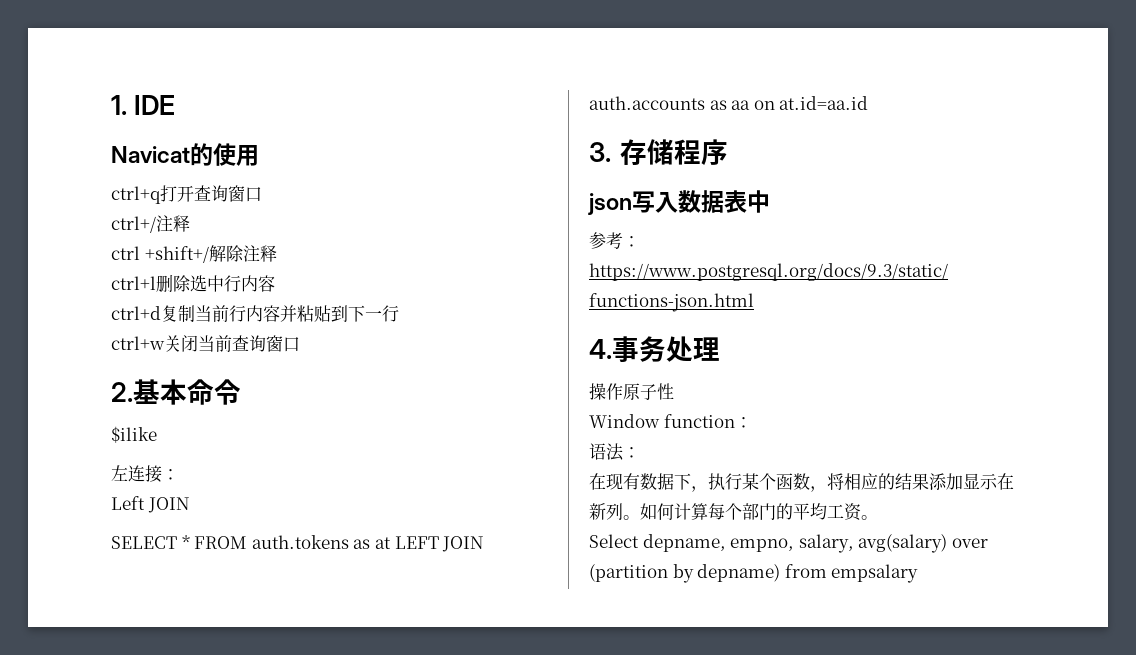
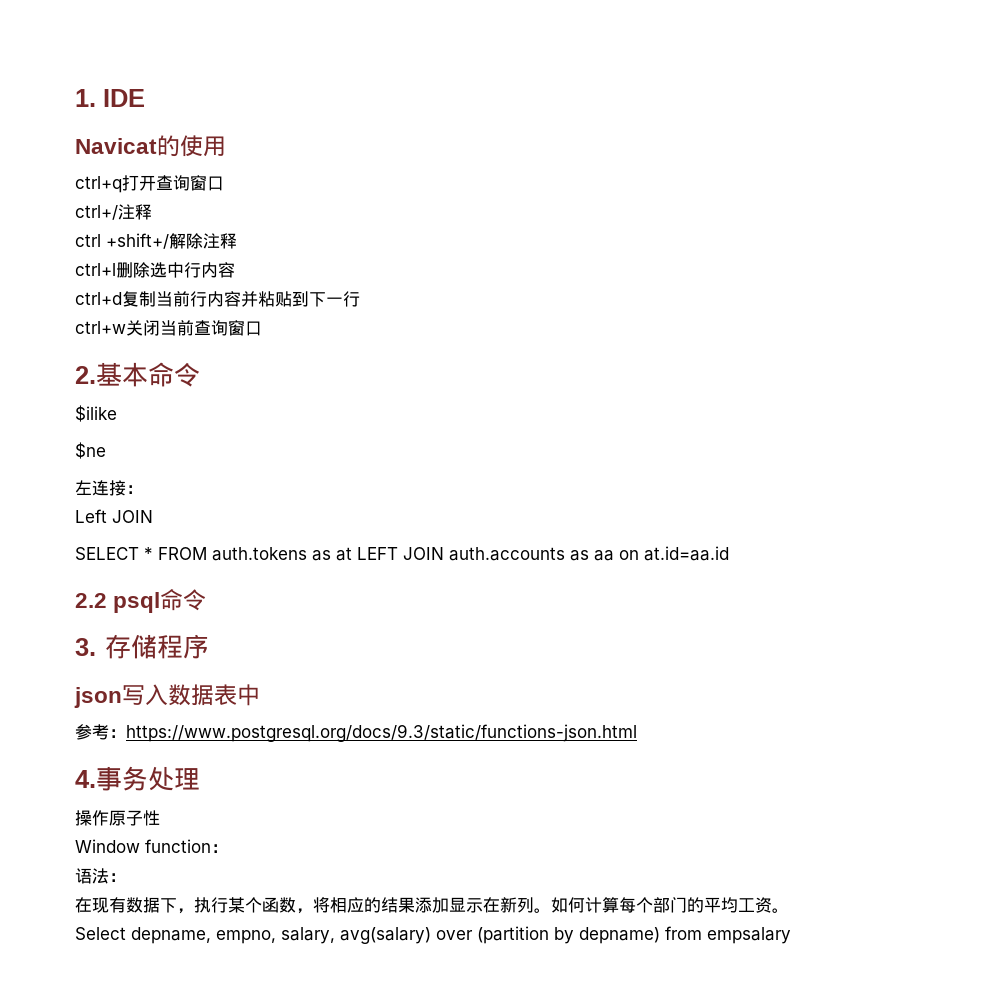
+ $ne
+ 2.2 psql命令

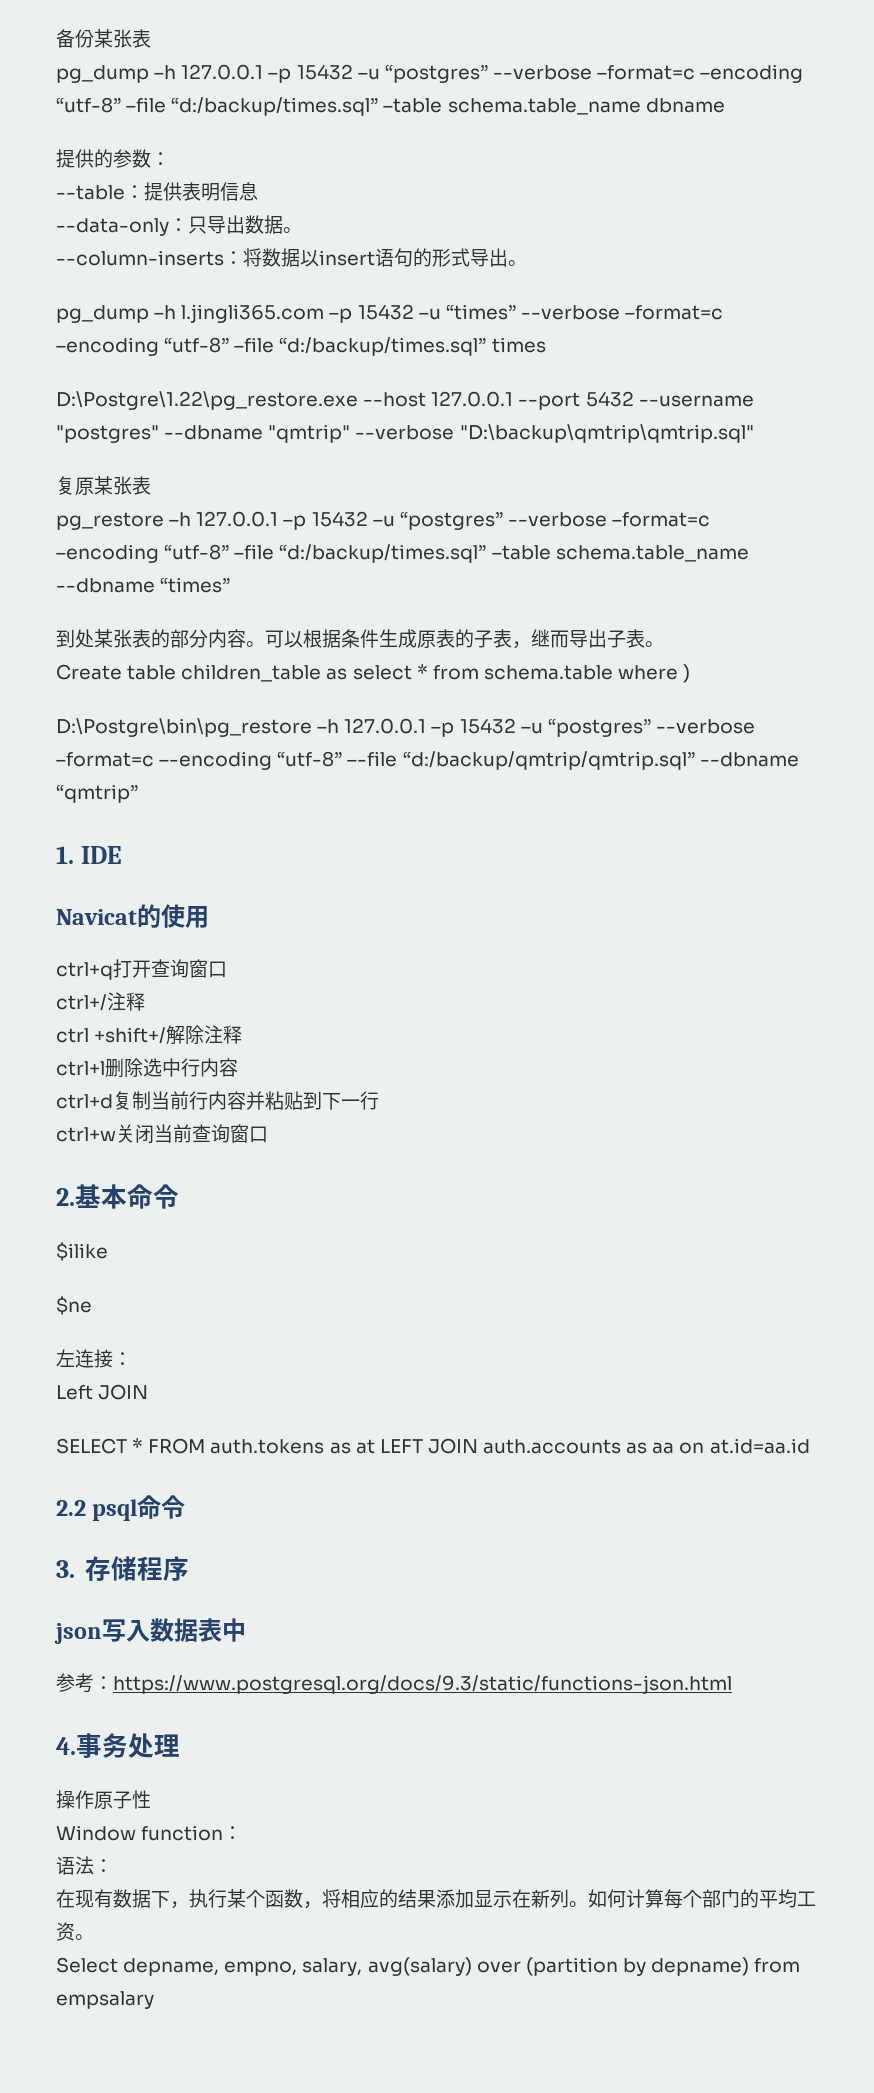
+ 备份某张表
+ pg_dump –h 127.0.0.1 –p 15432 –u “postgres” --verbose –format=c –encoding “utf-8” –file “d:/backup/times.sql” –table schema.table_name dbname
+ 提供的参数：
+ --table：提供表明信息
+ --data-only：只导出数据。
+ --column-inserts：将数据以insert语句的形式导出。
+ pg_dump –h l.jingli365.com –p 15432 –u “times” --verbose –format=c –encoding “utf-8” –file “d:/backup/times.sql” times
+ D:\Postgre\1.22\pg_restore.exe --host 127.0.0.1 --port 5432 --username "postgres" --dbname "qmtrip" --verbose "D:\backup\qmtrip\qmtrip.sql"
+ 复原某张表
+ pg_restore –h 127.0.0.1 –p 15432 –u “postgres” --verbose –format=c –encoding “utf-8” –file “d:/backup/times.sql” –table schema.table_name --dbname “times”
+ 到处某张表的部分内容。可以根据条件生成原表的子表，继而导出子表。
+ Create table children_table as select * from schema.table where )
+ D:\Postgre\bin\pg_restore –h 127.0.0.1 –p 15432 –u “postgres” --verbose –format=c –-encoding “utf-8” –-file “d:/backup/qmtrip/qmtrip.sql” --dbname “qmtrip”

